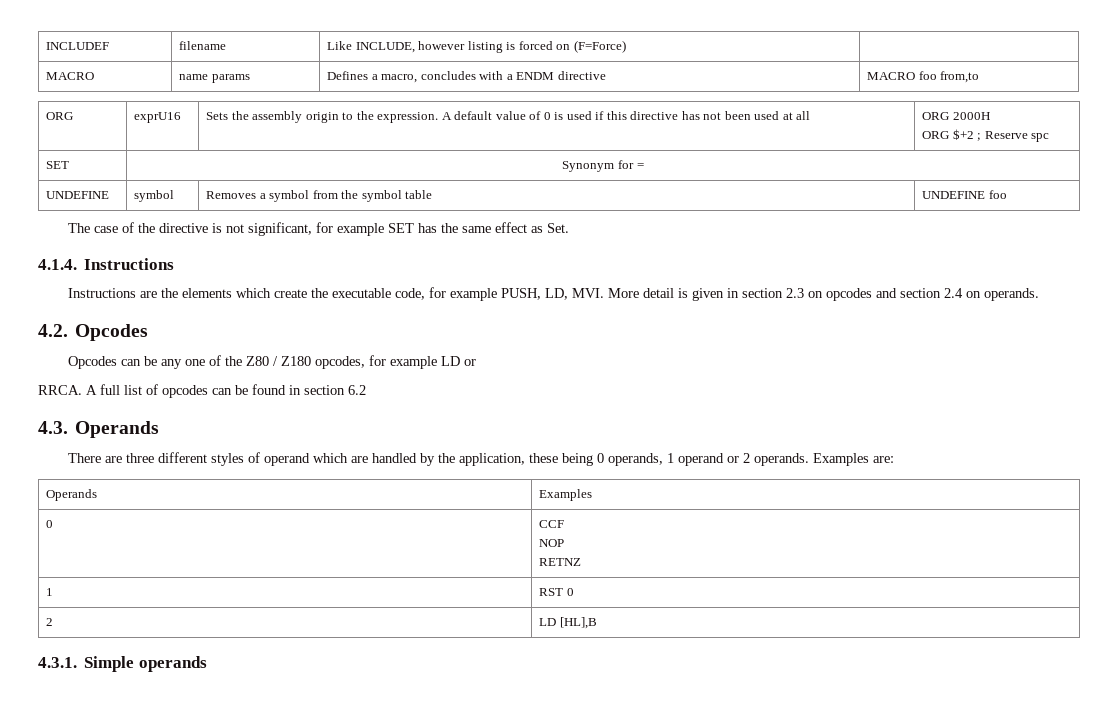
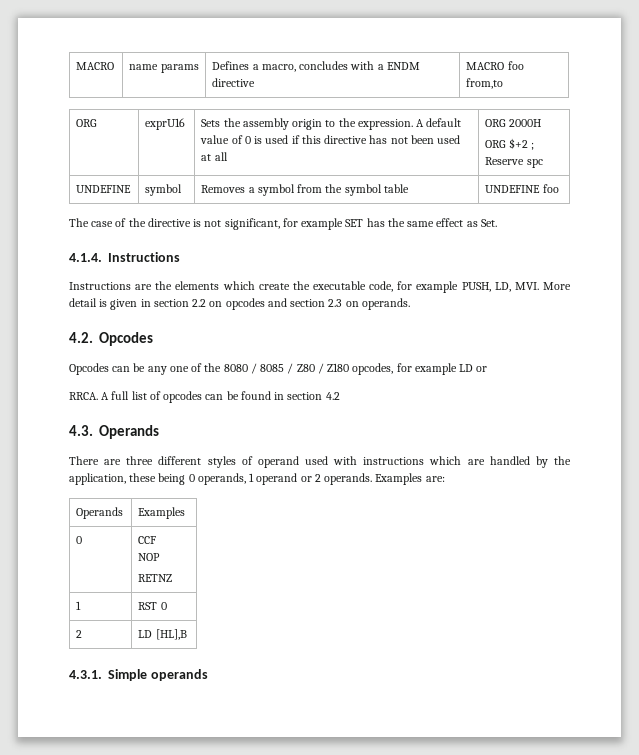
- INCLUDEF | filename | Like INCLUDE, however listing is forced on (F=Force) |
- SET | Synonym for =
- Instructions are the elements which create the executable code, for example PUSH, LD, MVI. More detail is given in section 2.3 on opcodes and section 2.4 on operands.
+ Instructions are the elements which create the executable code, for example PUSH, LD, MVI. More detail is given in section 2.2 on opcodes and section 2.3 on operands.
- Opcodes can be any one of the Z80 / Z180 opcodes, for example LD or
+ Opcodes can be any one of the 8080 / 8085 / Z80 / Z180 opcodes, for example LD or
- A full list of opcodes can be found in section 6.2
+ A full list of opcodes can be found in section 4.2
- There are three different styles of operand which are handled by the application, these being 0 operands, 1 operand or 2 operands.
+ There are three different styles of operand used with instructions which are handled by the application, these being 0 operands, 1 operand or 2 operands.

